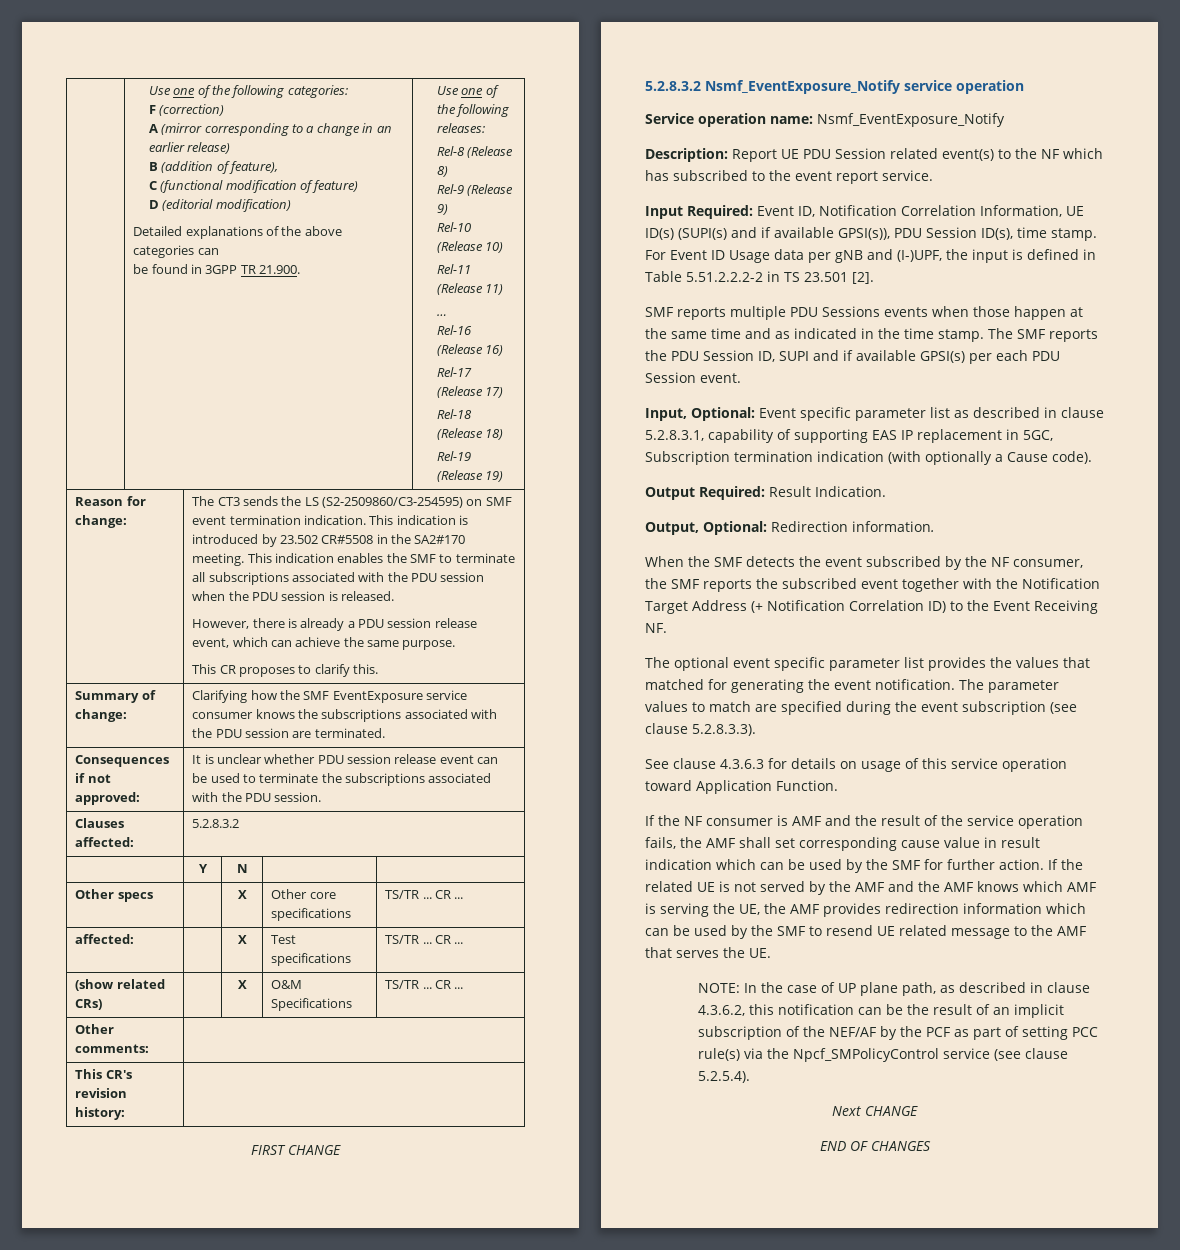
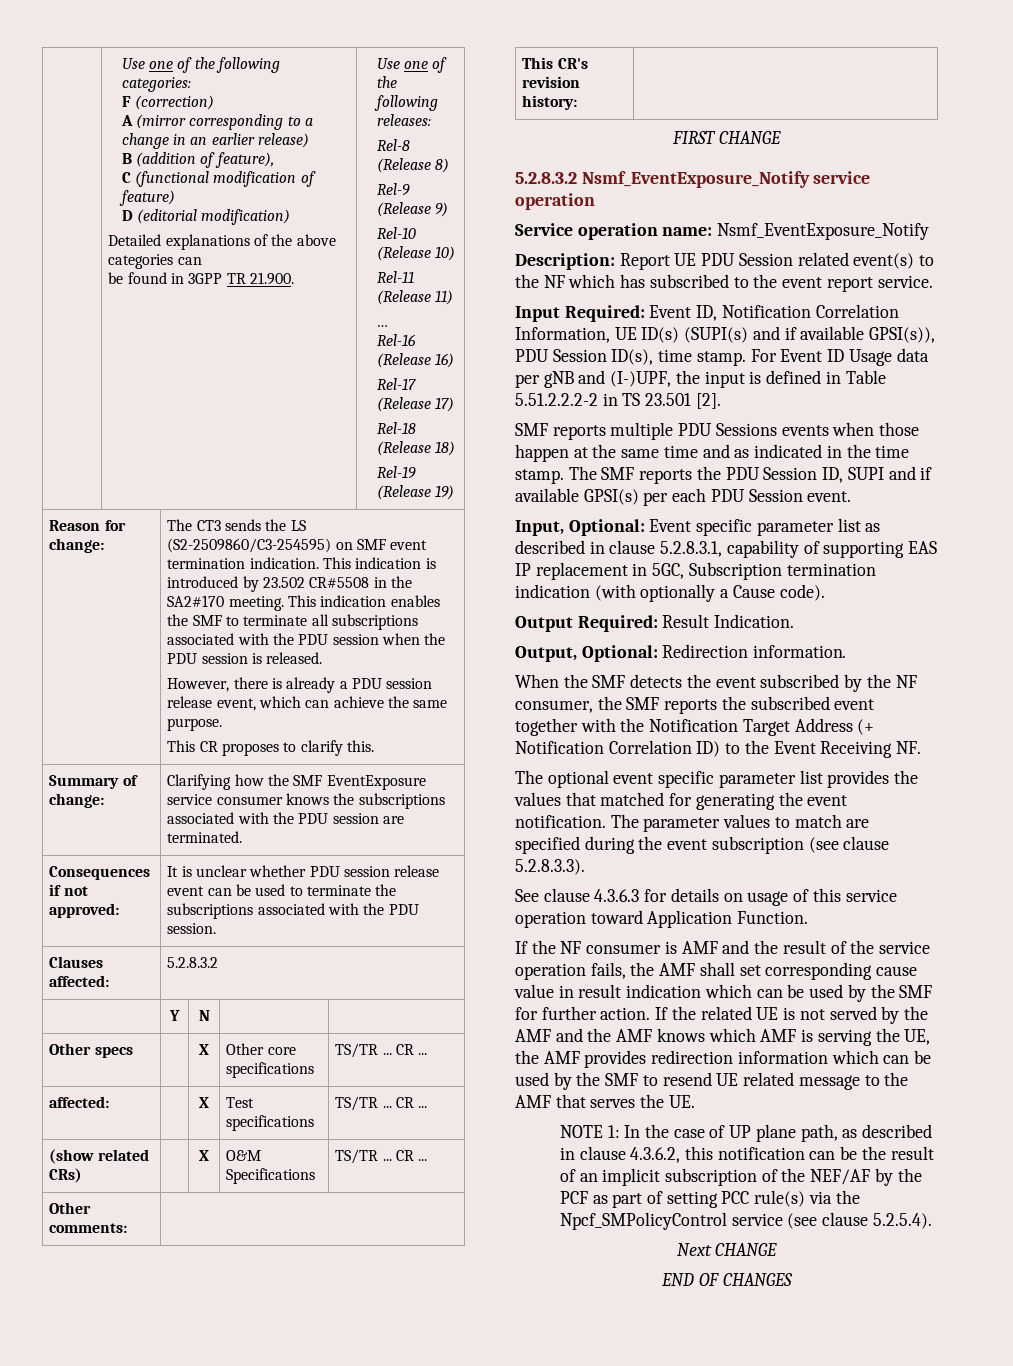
- NOTE: In the case of UP plane path, as described in clause 4.3.6.2, this notification can be the result of an implicit subscription of the NEF/AF by the PCF as part of setting PCC rule(s) via the Npcf_SMPolicyControl service (see clause 5.2.5.4).
+ NOTE 1: In the case of UP plane path, as described in clause 4.3.6.2, this notification can be the result of an implicit subscription of the NEF/AF by the PCF as part of setting PCC rule(s) via the Npcf_SMPolicyControl service (see clause 5.2.5.4).

